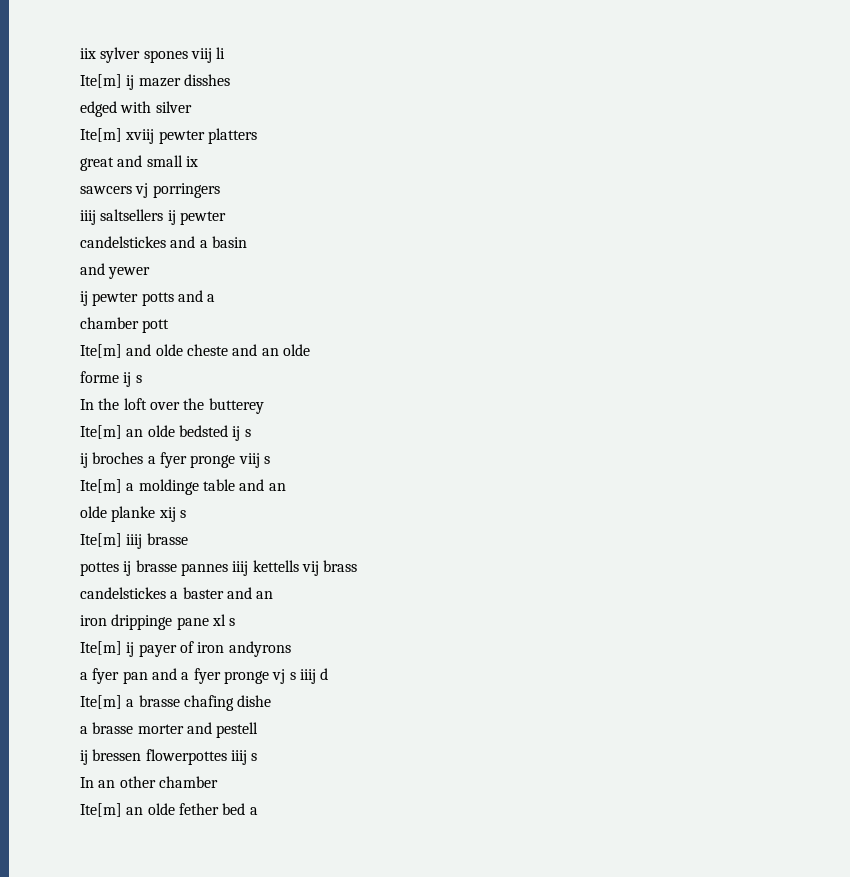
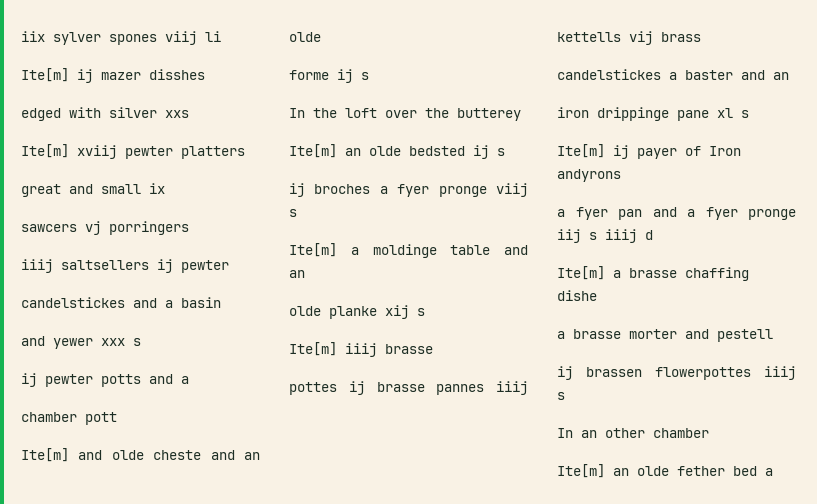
- edged with silver
+ edged with silver xxs
- and yewer
+ and yewer xxx s
- Ite[m] ij payer of iron andyrons
+ Ite[m] ij payer of Iron andyrons
- a fyer pan and a fyer pronge vj s iiij d
+ a fyer pan and a fyer pronge iij s iiij d
- Ite[m] a brasse chafing dishe
+ Ite[m] a brasse chaffing dishe
- ij bressen flowerpottes iiij s
+ ij brassen flowerpottes iiij s

